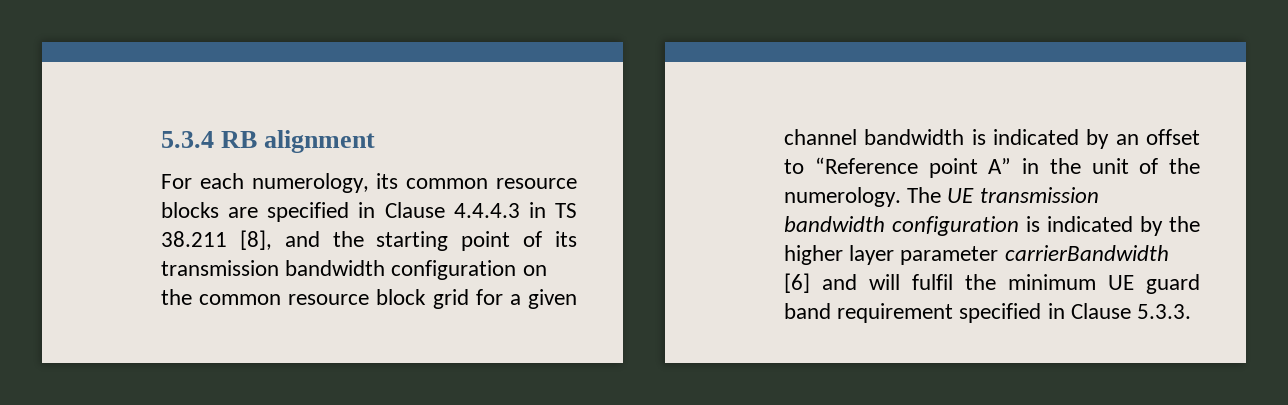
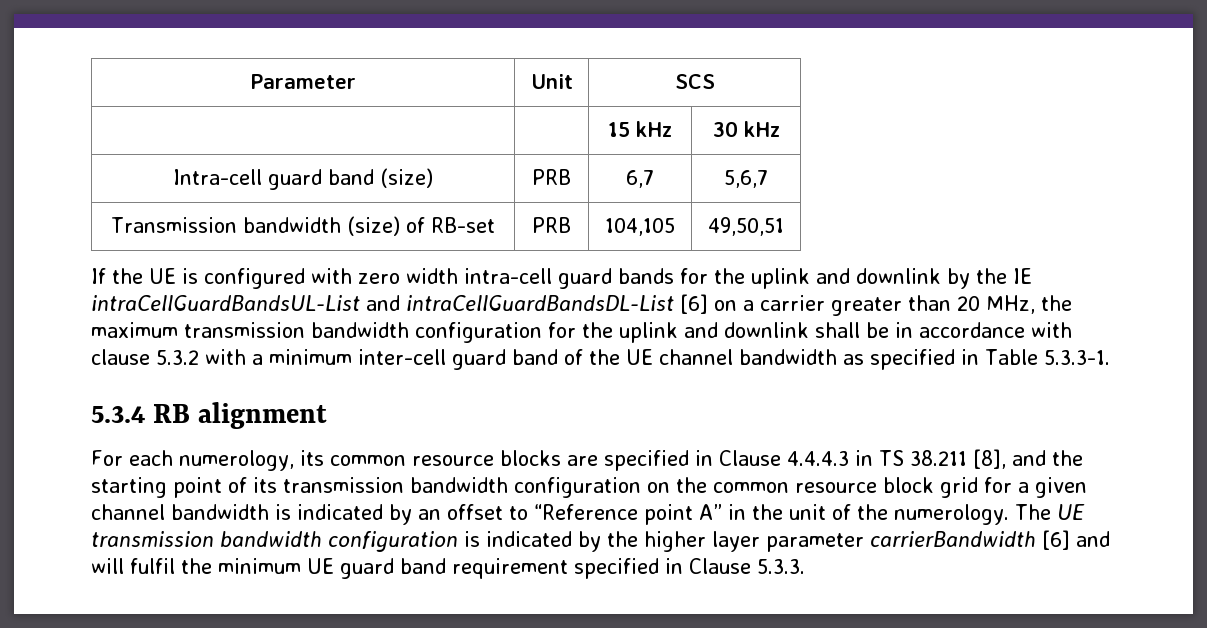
+ Parameter | Unit | SCS
+ | | 15 kHz | 30 kHz
+ Intra-cell guard band (size) | PRB | 6,7 | 5,6,7
+ Transmission bandwidth (size) of RB-set | PRB | 104,105 | 49,50,51
+ If the UE is configured with zero width intra-cell guard bands for the uplink and downlink by the IE intraCellGuardBandsUL-List and intraCellGuardBandsDL-List [6] on a carrier greater than 20 MHz, the maximum transmission bandwidth configuration for the uplink and downlink shall be in accordance with clause 5.3.2 with a minimum inter-cell guard band of the UE channel bandwidth as specified in Table 5.3.3-1.

